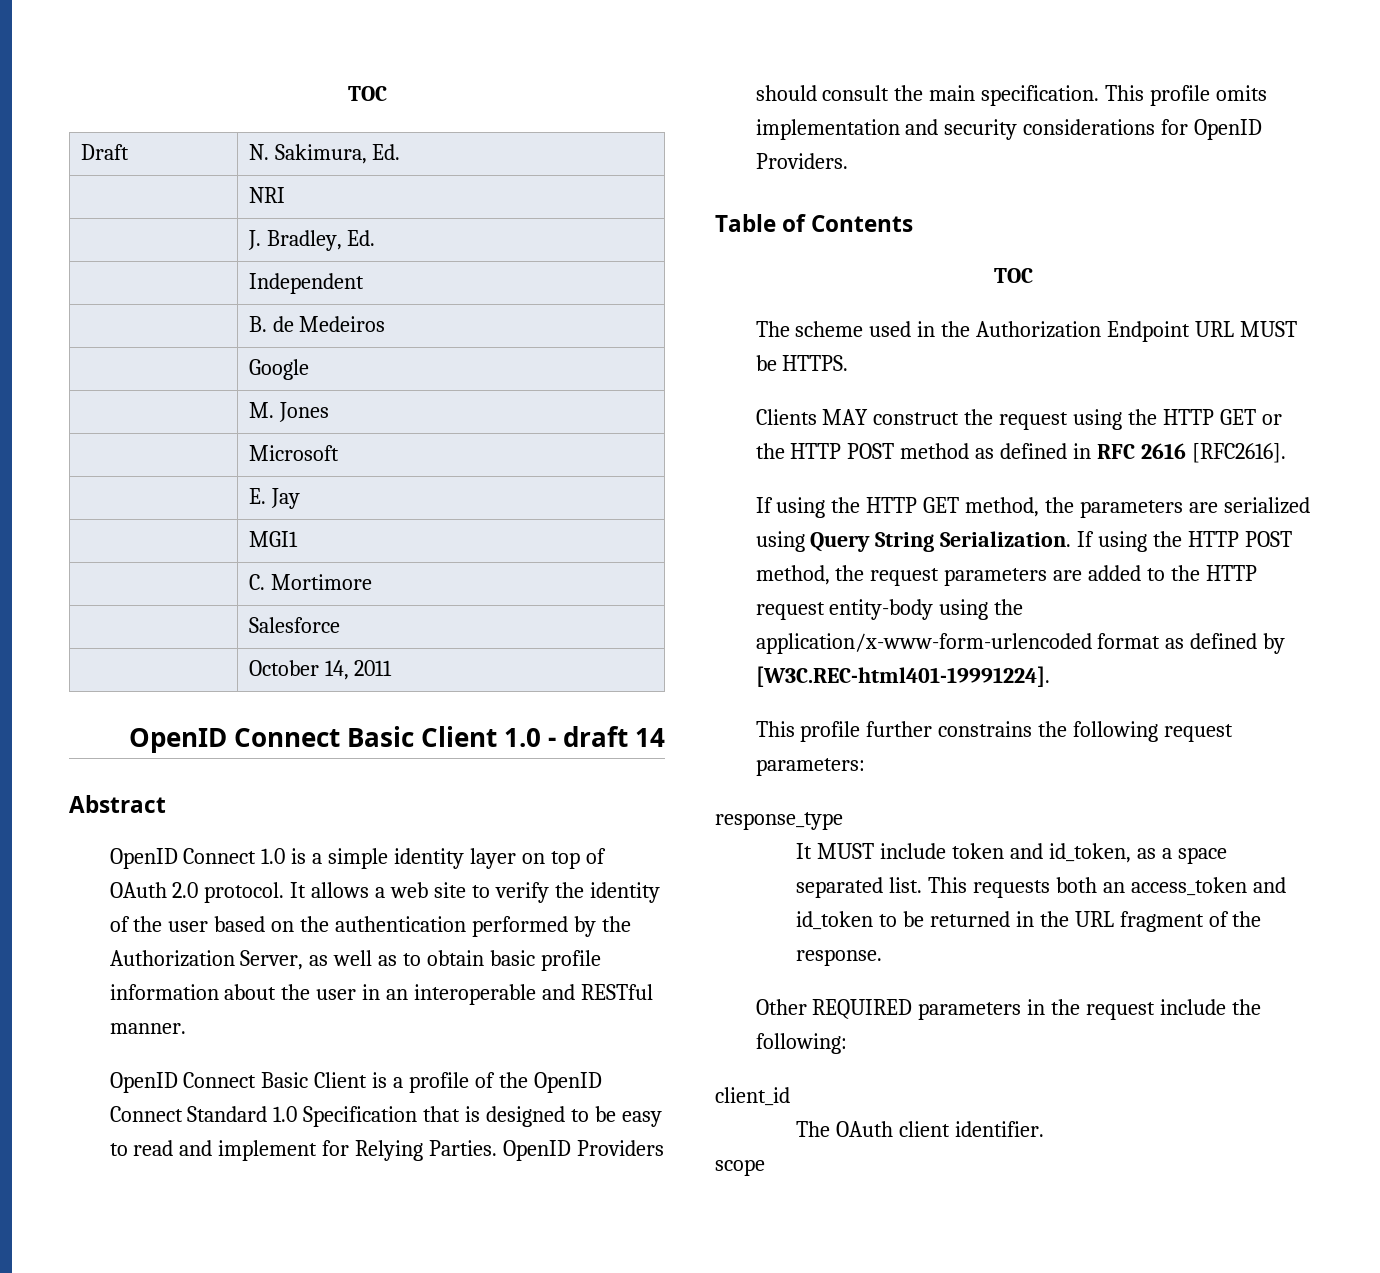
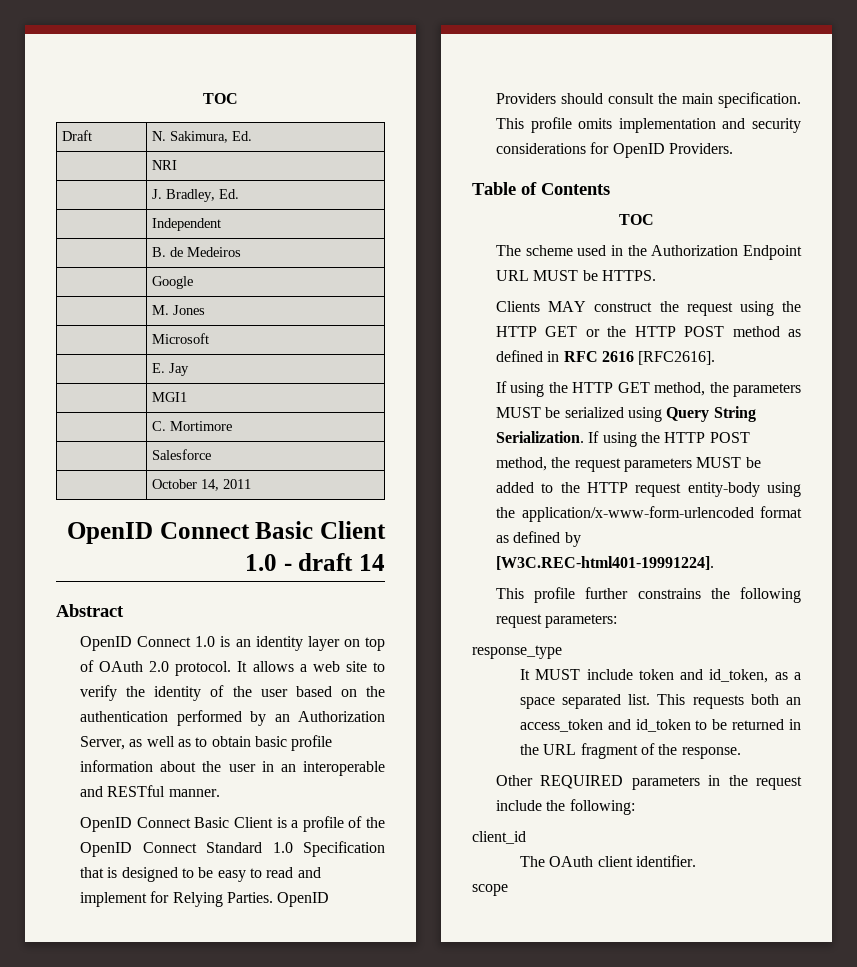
- OpenID Connect 1.0 is a simple identity layer on top of OAuth 2.0 protocol.
+ OpenID Connect 1.0 is an identity layer on top of OAuth 2.0 protocol.
- It allows a web site to verify the identity of the user based on the authentication performed by the Authorization Server, as well as to obtain basic profile information about the user in an interoperable and RESTful manner.
+ It allows a web site to verify the identity of the user based on the authentication performed by an Authorization Server, as well as to obtain basic profile information about the user in an interoperable and RESTful manner.
- If using the HTTP GET method, the parameters are serialized using Query String Serialization.
+ If using the HTTP GET method, the parameters MUST be serialized using Query String Serialization.
- If using the HTTP POST method, the request parameters are added to the HTTP request entity-body using the application/x-www-form-urlencoded format as defined by [W3C.REC-html401-19991224].
+ If using the HTTP POST method, the request parameters MUST be added to the HTTP request entity-body using the application/x-www-form-urlencoded format as defined by [W3C.REC-html401-19991224].

